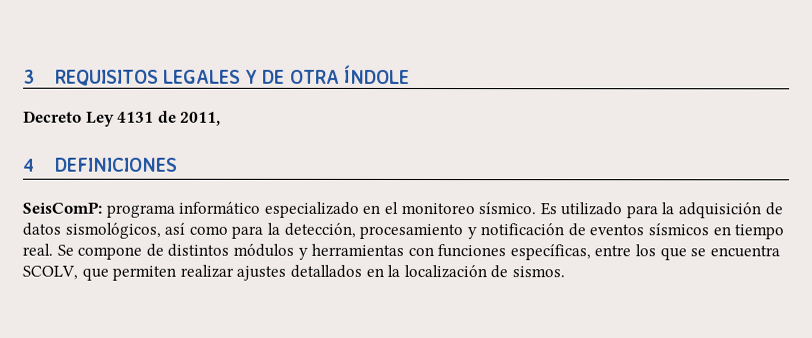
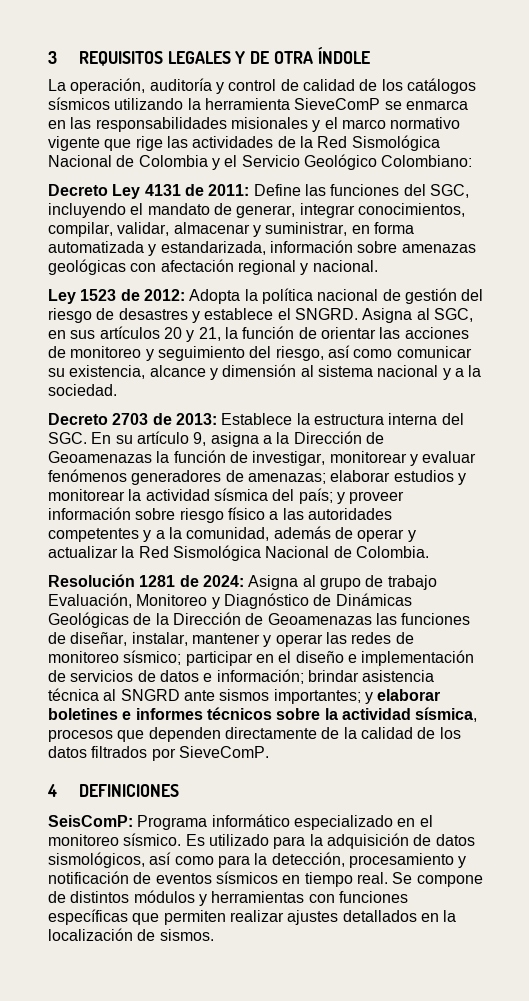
- Decreto Ley 4131 de 2011,
+ La operación, auditoría y control de calidad de los catálogos sísmicos utilizando la herramienta SieveComP se enmarca en las responsabilidades misionales y el marco normativo vigente que rige las actividades de la Red Sismológica Nacional de Colombia y el Servicio Geológico Colombiano:
+ Decreto Ley 4131 de 2011: Define las funciones del SGC, incluyendo el mandato de generar, integrar conocimientos, compilar, validar, almacenar y suministrar, en forma automatizada y estandarizada, información sobre amenazas geológicas con afectación regional y nacional.
+ Ley 1523 de 2012: Adopta la política nacional de gestión del riesgo de desastres y establece el SNGRD. Asigna al SGC, en sus artículos 20 y 21, la función de orientar las acciones de monitoreo y seguimiento del riesgo, así como comunicar su existencia, alcance y dimensión al sistema nacional y a la sociedad.
+ Decreto 2703 de 2013: Establece la estructura interna del SGC. En su artículo 9, asigna a la Dirección de Geoamenazas la función de investigar, monitorear y evaluar fenómenos generadores de amenazas; elaborar estudios y monitorear la actividad sísmica del país; y proveer información sobre riesgo físico a las autoridades competentes y a la comunidad, además de operar y actualizar la Red Sismológica Nacional de Colombia.
+ Resolución 1281 de 2024: Asigna al grupo de trabajo Evaluación, Monitoreo y Diagnóstico de Dinámicas Geológicas de la Dirección de Geoamenazas las funciones de diseñar, instalar, mantener y operar las redes de monitoreo sísmico; participar en el diseño e implementación de servicios de datos e información; brindar asistencia técnica al SNGRD ante sismos importantes; y elaborar boletines e informes técnicos sobre la actividad sísmica, procesos que dependen directamente de la calidad de los datos filtrados por SieveComP.
- SeisComP: programa informático especializado en el monitoreo sísmico.
+ SeisComP: Programa informático especializado en el monitoreo sísmico.
- Se compone de distintos módulos y herramientas con funciones específicas, entre los que se encuentra SCOLV, que permiten realizar ajustes detallados en la localización de sismos.
+ Se compone de distintos módulos y herramientas con funciones específicas que permiten realizar ajustes detallados en la localización de sismos.

